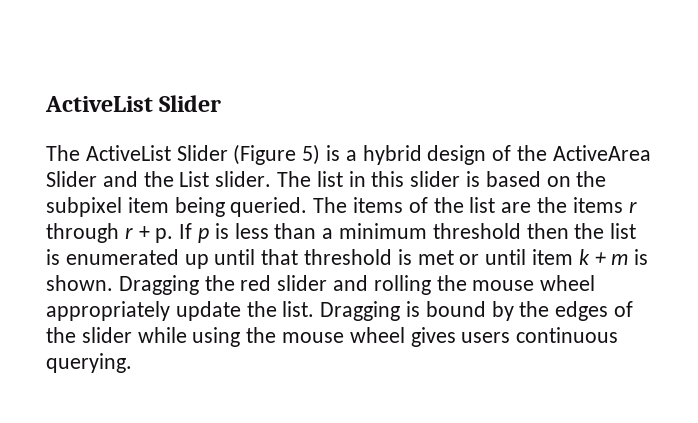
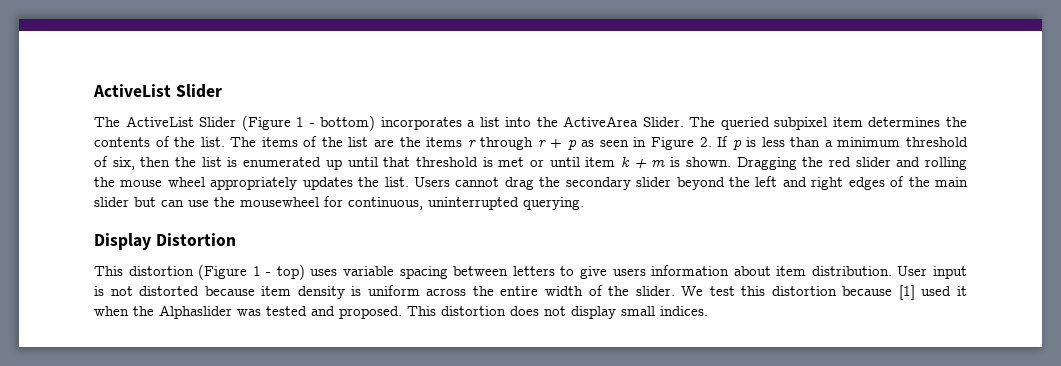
- The ActiveList Slider (Figure 5) is a hybrid design of the ActiveArea Slider and the List slider. The list in this slider is based on the subpixel item being queried.
+ The ActiveList Slider (Figure 1 - bottom) incorporates a list into the ActiveArea Slider. The queried subpixel item determines the contents of the list.
- The items of the list are the items r through r + p. If p is less than a minimum threshold then the list is enumerated up until that threshold is met or until item k + m is shown.
+ The items of the list are the items r through r + p as seen in Figure 2. If p is less than a minimum threshold of six, then the list is enumerated up until that threshold is met or until item k + m is shown.
- Dragging the red slider and rolling the mouse wheel appropriately update the list. Dragging is bound by the edges of the slider while using the mouse wheel gives users continuous querying.
+ Dragging the red slider and rolling the mouse wheel appropriately updates the list. Users cannot drag the secondary slider beyond the left and right edges of the main slider but can use the mousewheel for continuous, uninterrupted querying.
+ Display Distortion
+ This distortion (Figure 1 - top) uses variable spacing between letters to give users information about item distribution. User input is not distorted because item density is uniform across the entire width of the slider. We test this distortion because [1] used it when the Alphaslider was tested and proposed. This distortion does not display small indices.

